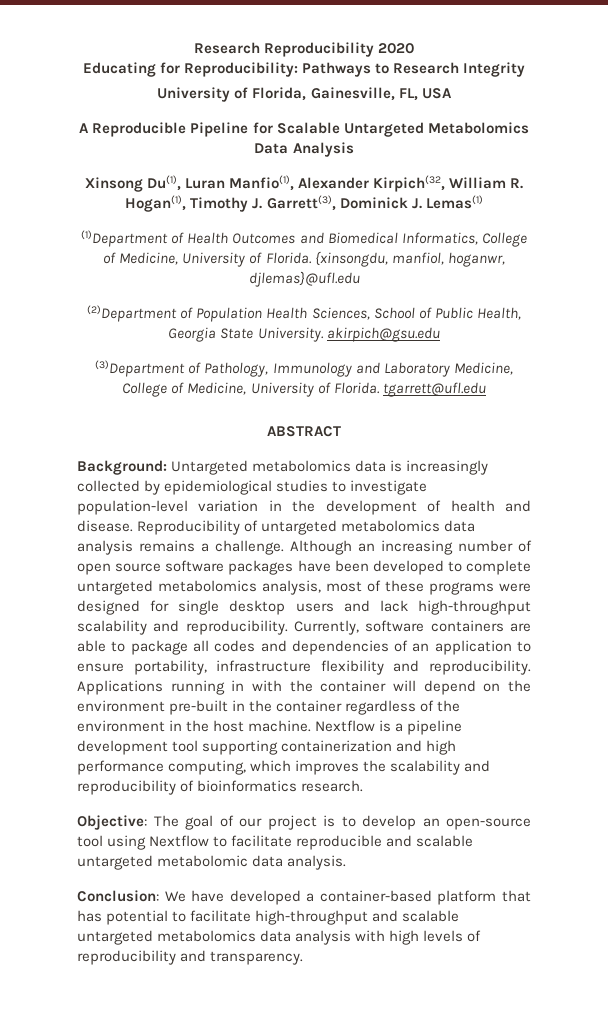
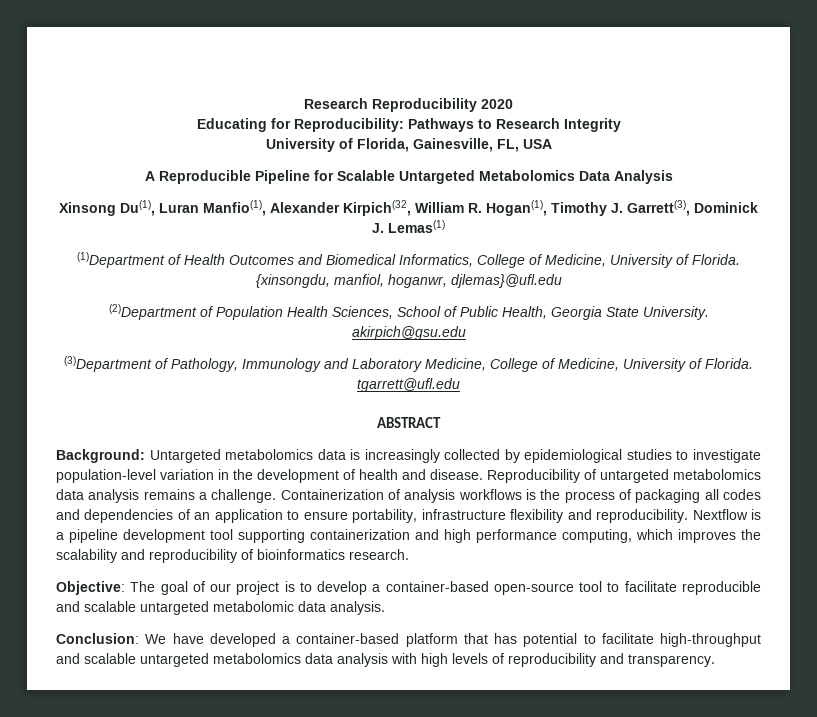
- Although an increasing number of open source software packages have been developed to complete untargeted metabolomics analysis, most of these programs were designed for single desktop users and lack high-throughput scalability and reproducibility. Currently, software containers are able to package all codes and dependencies of an application to ensure portability, infrastructure flexibility and reproducibility.
+ Containerization of analysis workflows is the process of packaging all codes and dependencies of an application to ensure portability, infrastructure flexibility and reproducibility.
- Applications running in with the container will depend on the environment pre-built in the container regardless of the environment in the host machine.
- Objective: The goal of our project is to develop an open-source tool using Nextflow to facilitate reproducible and scalable untargeted metabolomic data analysis.
+ Objective: The goal of our project is to develop a container-based open-source tool to facilitate reproducible and scalable untargeted metabolomic data analysis.

